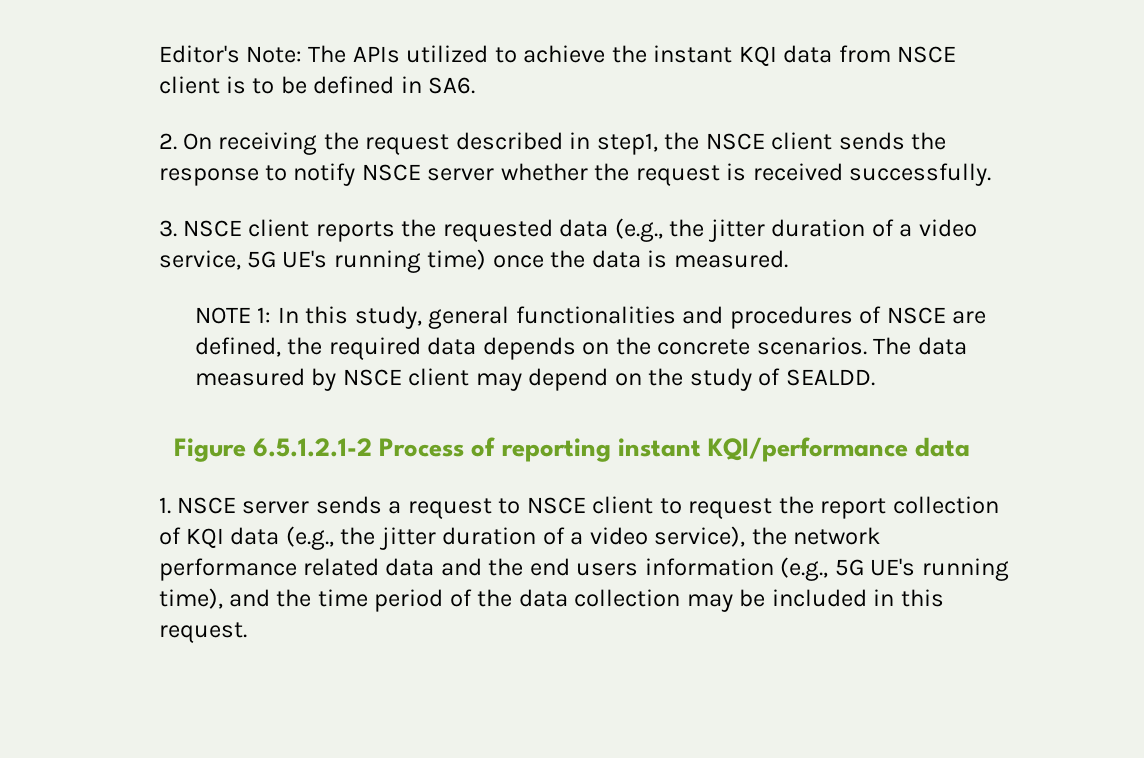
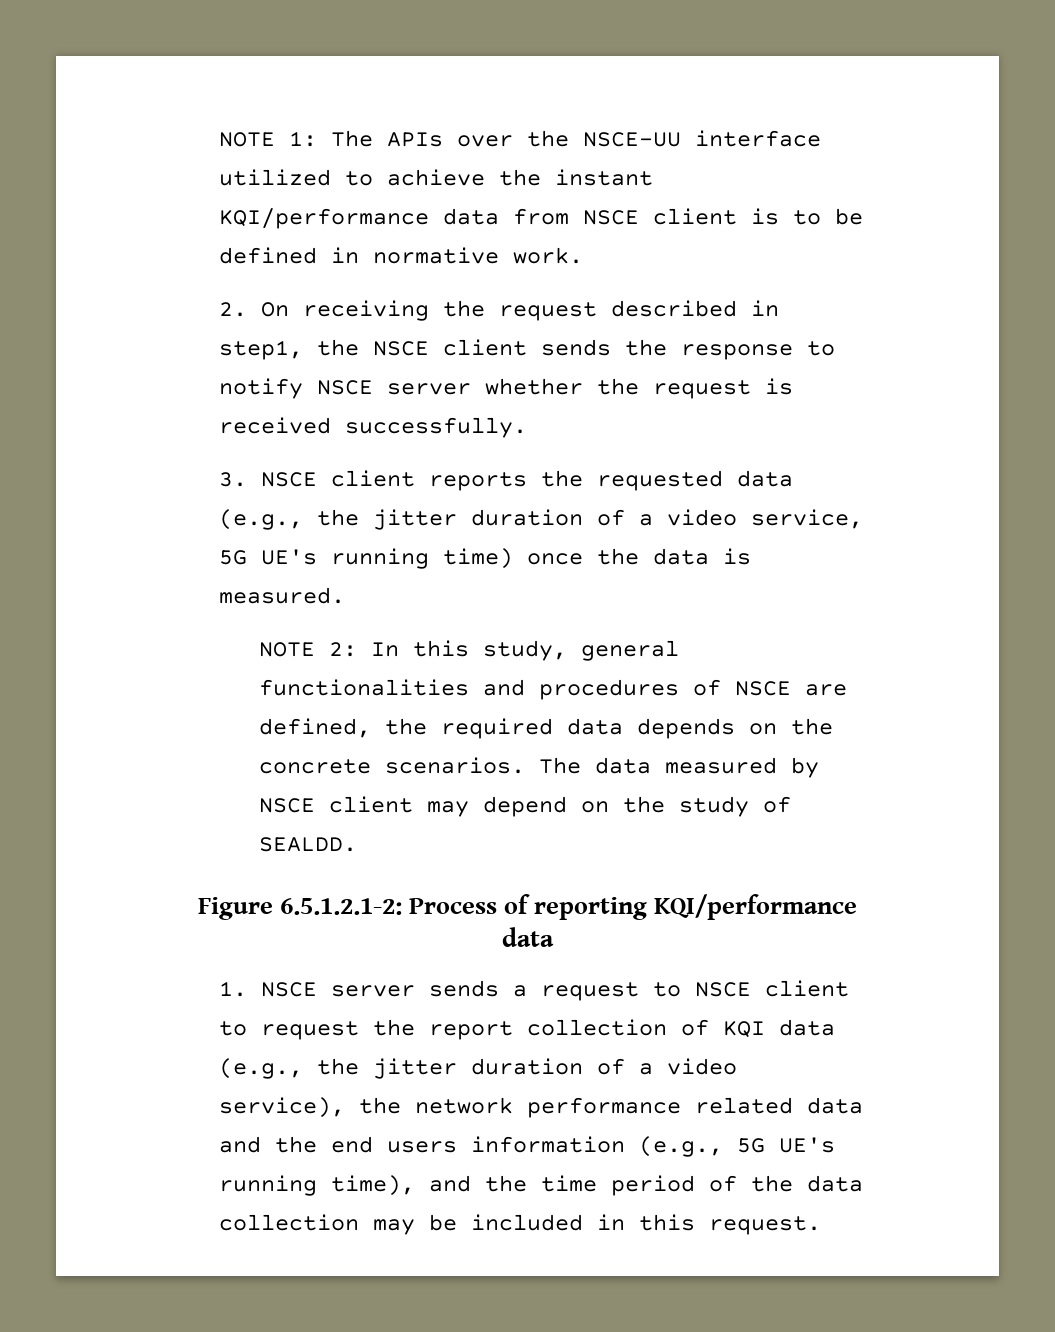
- Editor's Note: The APIs utilized to achieve the instant KQI data from NSCE client is to be defined in SA6.
+ NOTE 1: The APIs over the NSCE-UU interface utilized to achieve the instant KQI/performance data from NSCE client is to be defined in normative work.
- NOTE 1: In this study, general functionalities and procedures of NSCE are defined, the required data depends on the concrete scenarios.
+ NOTE 2: In this study, general functionalities and procedures of NSCE are defined, the required data depends on the concrete scenarios.
- Figure 6.5.1.2.1-2 Process of reporting instant KQI/performance data
+ Figure 6.5.1.2.1-2: Process of reporting KQI/performance data

